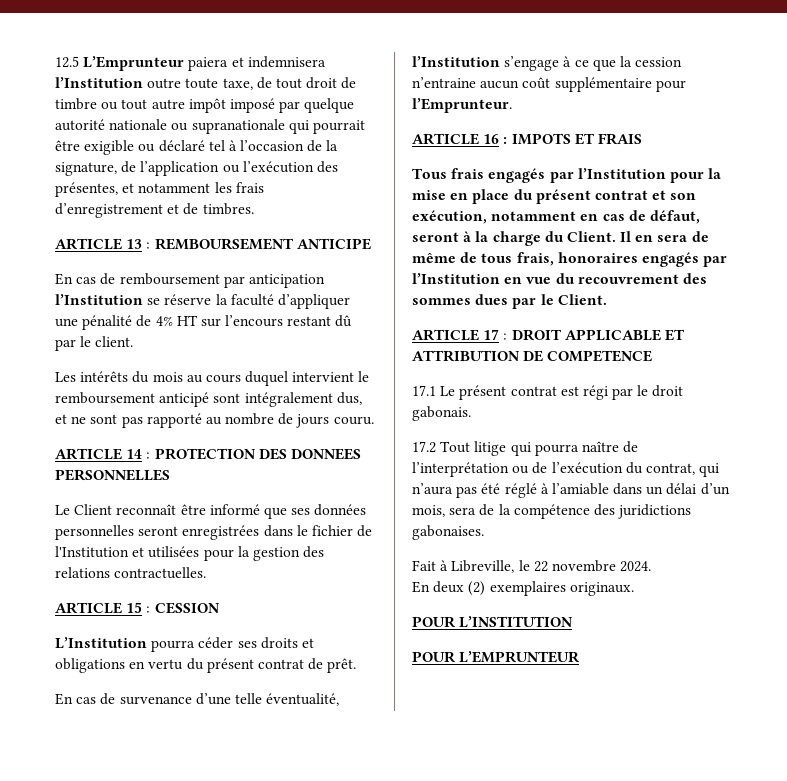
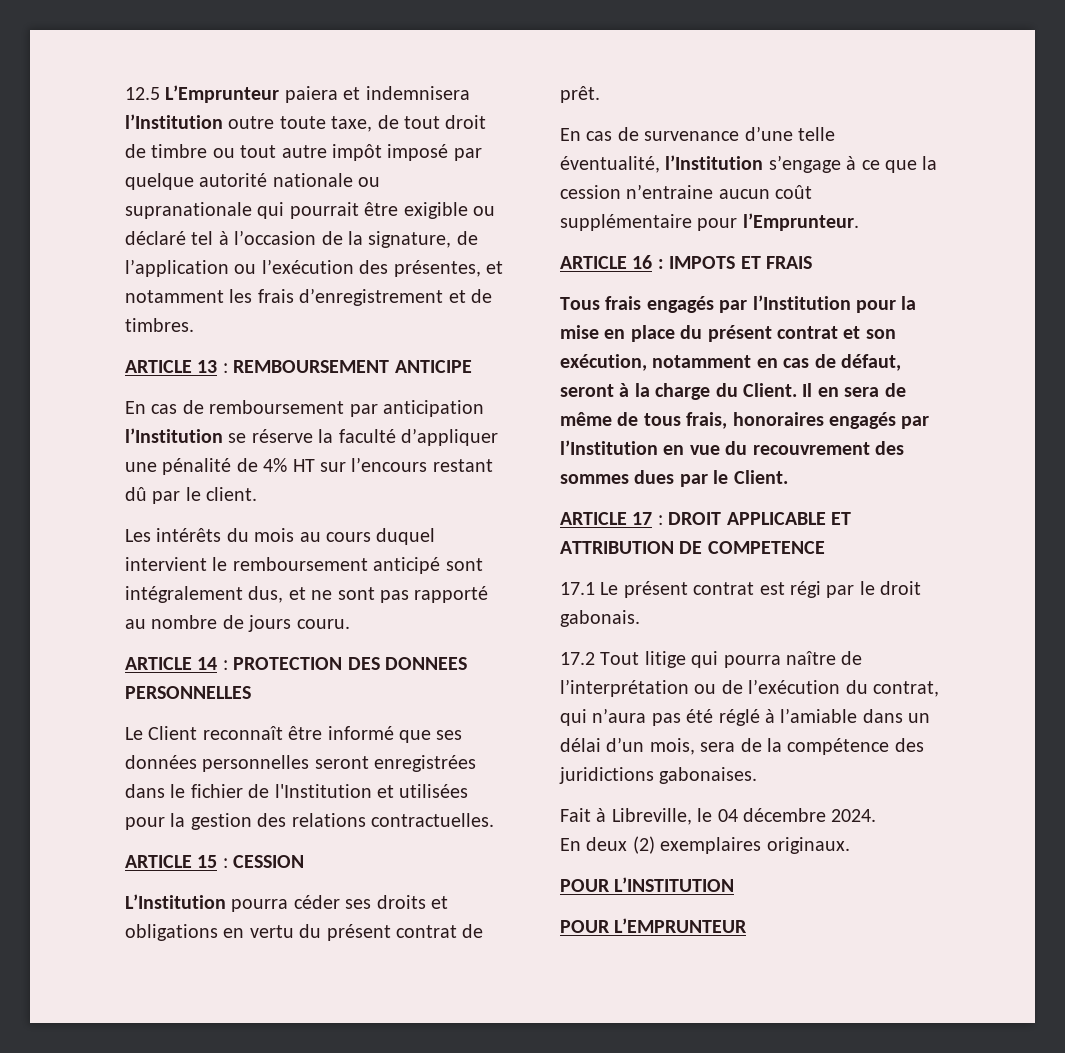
- Fait à Libreville, le 22 novembre 2024.
+ Fait à Libreville, le 04 décembre 2024.

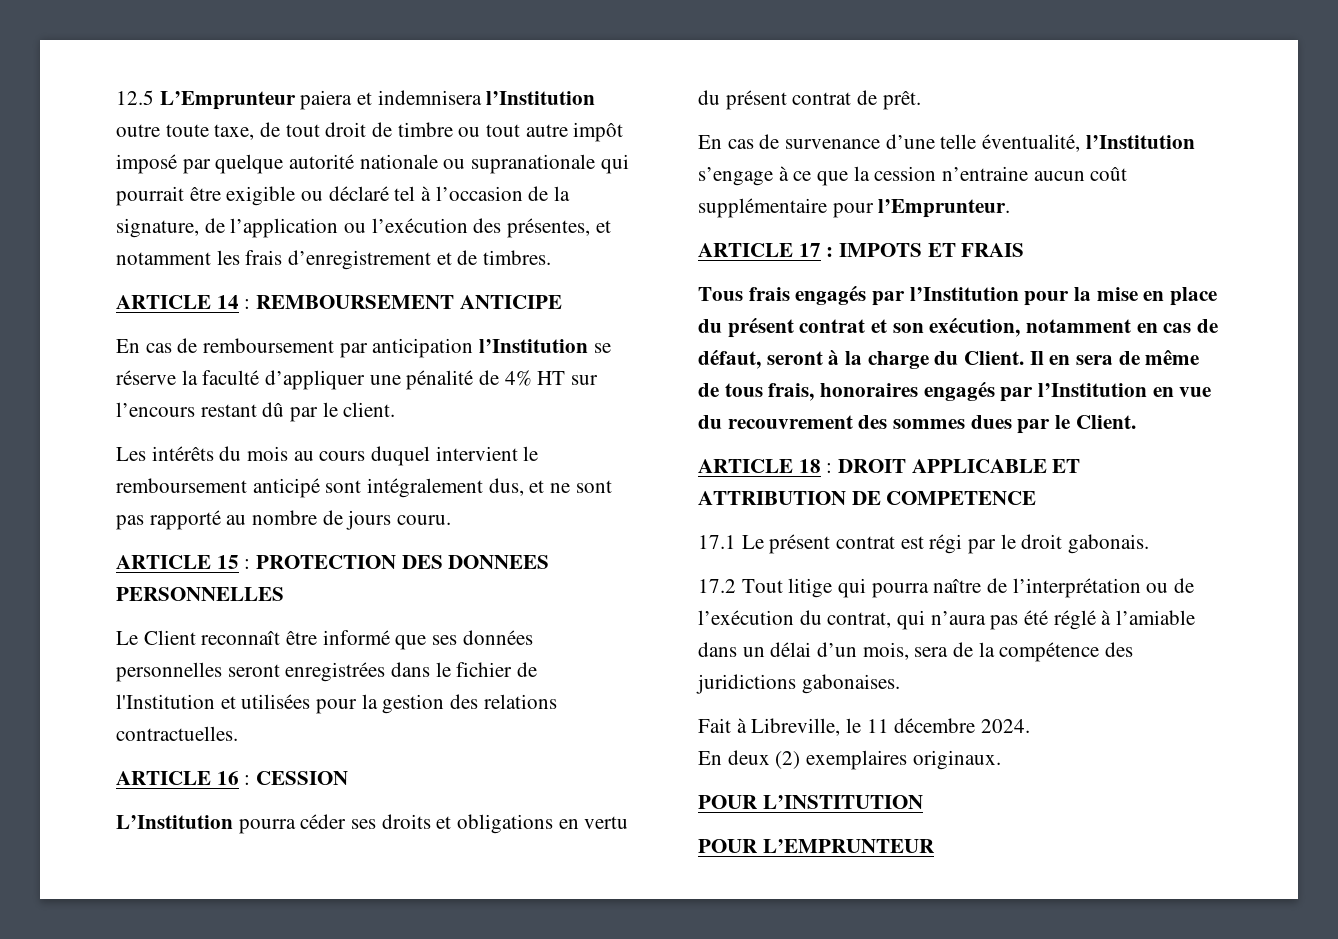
- ARTICLE 13 : REMBOURSEMENT ANTICIPE
+ ARTICLE 14 : REMBOURSEMENT ANTICIPE
- ARTICLE 14 : PROTECTION DES DONNEES PERSONNELLES
+ ARTICLE 15 : PROTECTION DES DONNEES PERSONNELLES
- ARTICLE 15 : CESSION
+ ARTICLE 16 : CESSION
- ARTICLE 16 : IMPOTS ET FRAIS
+ ARTICLE 17 : IMPOTS ET FRAIS
- ARTICLE 17 : DROIT APPLICABLE ET ATTRIBUTION DE COMPETENCE
+ ARTICLE 18 : DROIT APPLICABLE ET ATTRIBUTION DE COMPETENCE
- Fait à Libreville, le 04 décembre 2024.
+ Fait à Libreville, le 11 décembre 2024.

